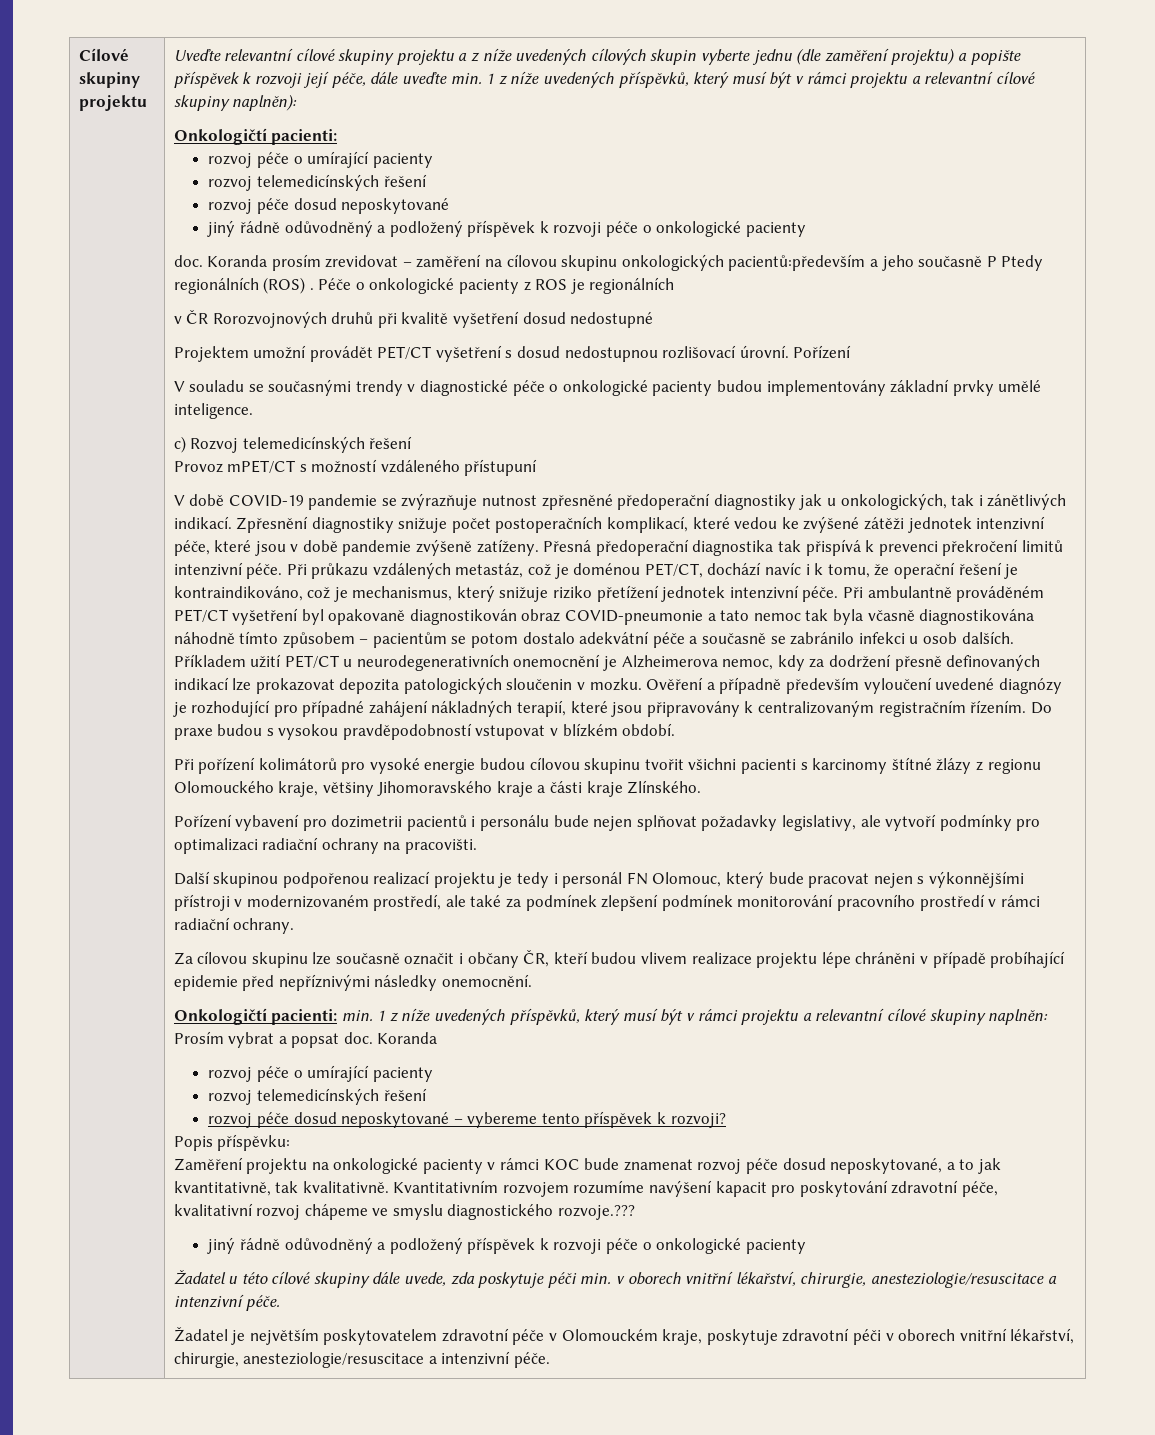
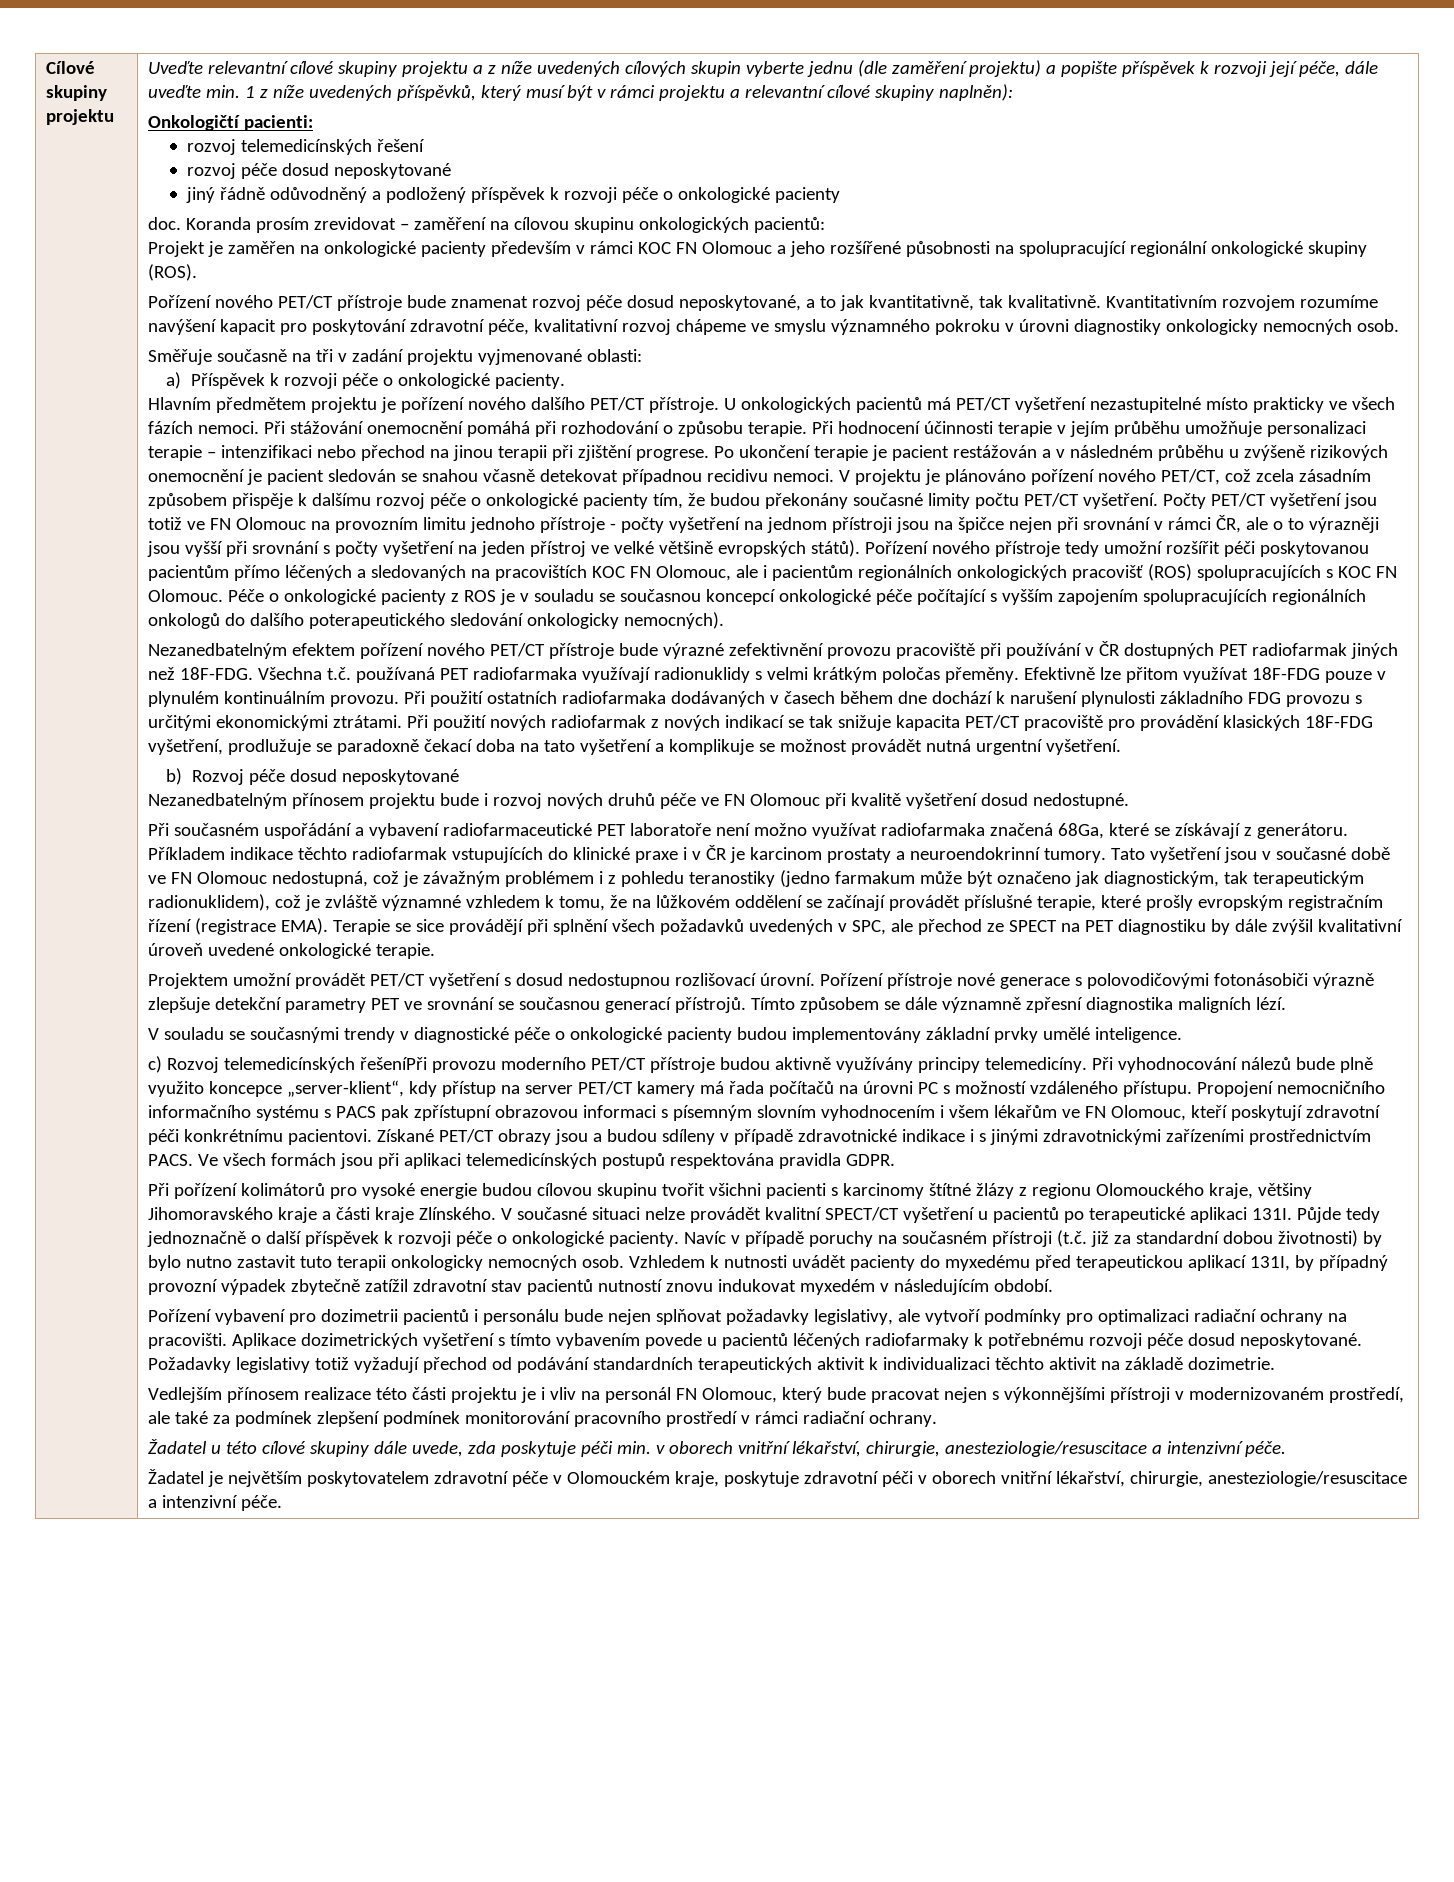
  Uveďte relevantní cílové skupiny projektu a z níže uvedených cílových skupin vyberte jednu (dle zaměření projektu) a popište příspěvek k rozvoji její péče, dále uveďte min. 1 z níže uvedených příspěvků, který musí být v rámci projektu a relevantní cílové skupiny naplněn):
  Onkologičtí pacienti:
- rozvoj péče o umírající pacienty
- Koranda prosím zrevidovat – zaměření na cílovou skupinu onkologických pacientů:především a jeho současně P Ptedy regionálních (ROS) .
+ Koranda prosím zrevidovat – zaměření na cílovou skupinu onkologických pacientů:
+ Projekt je zaměřen na onkologické pacienty především v rámci KOC FN Olomouc a jeho rozšířené působnosti na spolupracující regionální onkologické skupiny (ROS).
+ Pořízení nového PET/CT přístroje bude znamenat rozvoj péče dosud neposkytované, a to jak kvantitativně, tak kvalitativně. Kvantitativním rozvojem rozumíme navýšení kapacit pro poskytování zdravotní péče, kvalitativní rozvoj chápeme ve smyslu významného pokroku v úrovni diagnostiky onkologicky nemocných osob.
+ Směřuje současně na tři v zadání projektu vyjmenované oblasti:
+ a) Příspěvek k rozvoji péče o onkologické pacienty.
+ Hlavním předmětem projektu je pořízení nového dalšího PET/CT přístroje. U onkologických pacientů má PET/CT vyšetření nezastupitelné místo prakticky ve všech fázích nemoci. Při stážování onemocnění pomáhá při rozhodování o způsobu terapie. Při hodnocení účinnosti terapie v jejím průběhu umožňuje personalizaci terapie – intenzifikaci nebo přechod na jinou terapii při zjištění progrese. Po ukončení terapie je pacient restážován a v následném průběhu u zvýšeně rizikových onemocnění je pacient sledován se snahou včasně detekovat případnou recidivu nemoci. V projektu je plánováno pořízení nového PET/CT, což zcela zásadním způsobem přispěje k dalšímu rozvoj péče o onkologické pacienty tím, že budou překonány současné limity počtu PET/CT vyšetření. Počty PET/CT vyšetření jsou totiž ve FN Olomouc na provozním limitu jednoho přístroje - počty vyšetření na jednom přístroji jsou na špičce nejen při srovnání v rámci ČR, ale o to výrazněji jsou vyšší při srovnání s počty vyšetření na jeden přístroj ve velké většině evropských států). Pořízení nového přístroje tedy umožní rozšířit péči poskytovanou pacientům přímo léčených a sledovaných na pracovištích KOC FN Olomouc, ale i pacientům regionálních onkologických pracovišť (ROS) spolupracujících s KOC FN Olomouc.
- Péče o onkologické pacienty z ROS je regionálních
- v ČR Rorozvojnových druhů při kvalitě vyšetření dosud nedostupné
+ Péče o onkologické pacienty z ROS je v souladu se současnou koncepcí onkologické péče počítající s vyšším zapojením spolupracujících regionálních onkologů do dalšího poterapeutického sledování onkologicky nemocných).
+ Nezanedbatelným efektem pořízení nového PET/CT přístroje bude výrazné zefektivnění provozu pracoviště při používání v ČR dostupných PET radiofarmak jiných než 18F-FDG. Všechna t.č. používaná PET radiofarmaka využívají radionuklidy s velmi krátkým poločas přeměny. Efektivně lze přitom využívat 18F-FDG pouze v plynulém kontinuálním provozu. Při použití ostatních radiofarmaka dodávaných v časech během dne dochází k narušení plynulosti základního FDG provozu s určitými ekonomickými ztrátami. Při použití nových radiofarmak z nových indikací se tak snižuje kapacita PET/CT pracoviště pro provádění klasických 18F-FDG vyšetření, prodlužuje se paradoxně čekací doba na tato vyšetření a komplikuje se možnost provádět nutná urgentní vyšetření.
+ b) Rozvoj péče dosud neposkytované
+ Nezanedbatelným přínosem projektu bude i rozvoj nových druhů péče ve FN Olomouc při kvalitě vyšetření dosud nedostupné.
+ Při současném uspořádání a vybavení radiofarmaceutické PET laboratoře není možno využívat radiofarmaka značená 68Ga, které se získávají z generátoru. Příkladem indikace těchto radiofarmak vstupujících do klinické praxe i v ČR je karcinom prostaty a neuroendokrinní tumory. Tato vyšetření jsou v současné době ve FN Olomouc nedostupná, což je závažným problémem i z pohledu teranostiky (jedno farmakum může být označeno jak diagnostickým, tak terapeutickým radionuklidem), což je zvláště významné vzhledem k tomu, že na lůžkovém oddělení se začínají provádět příslušné terapie, které prošly evropským registračním řízení (registrace EMA). Terapie se sice provádějí při splnění všech požadavků uvedených v SPC, ale přechod ze SPECT na PET diagnostiku by dále zvýšil kvalitativní úroveň uvedené onkologické terapie.
- Projektem umožní provádět PET/CT vyšetření s dosud nedostupnou rozlišovací úrovní. Pořízení
+ Projektem umožní provádět PET/CT vyšetření s dosud nedostupnou rozlišovací úrovní. Pořízení přístroje nové generace s polovodičovými fotonásobiči výrazně zlepšuje detekční parametry PET ve srovnání se současnou generací přístrojů. Tímto způsobem se dále významně zpřesní diagnostika maligních lézí.
- c) Rozvoj telemedicínských řešení
- Provoz mPET/CT s možností vzdáleného přístupuní
- V době COVID-19 pandemie se zvýrazňuje nutnost zpřesněné předoperační diagnostiky jak u onkologických, tak i zánětlivých indikací. Zpřesnění diagnostiky snižuje počet postoperačních komplikací, které vedou ke zvýšené zátěži jednotek intenzivní péče, které jsou v době pandemie zvýšeně zatíženy. Přesná předoperační diagnostika tak přispívá k prevenci překročení limitů intenzivní péče. Při průkazu vzdálených metastáz, což je doménou PET/CT, dochází navíc i k tomu, že operační řešení je kontraindikováno, což je mechanismus, který snižuje riziko přetížení jednotek intenzivní péče. Při ambulantně prováděném PET/CT vyšetření byl opakovaně diagnostikován obraz COVID-pneumonie a tato nemoc tak byla včasně diagnostikována náhodně tímto způsobem – pacientům se potom dostalo adekvátní péče a současně se zabránilo infekci u osob dalších. Příkladem užití PET/CT u neurodegenerativních onemocnění je Alzheimerova nemoc, kdy za dodržení přesně definovaných indikací lze prokazovat depozita patologických sloučenin v mozku. Ověření a případně především vyloučení uvedené diagnózy je rozhodující pro případné zahájení nákladných terapií, které jsou připravovány k centralizovaným registračním řízením. Do praxe budou s vysokou pravděpodobností vstupovat v blízkém období.
+ c) Rozvoj telemedicínských řešeníPři provozu moderního PET/CT přístroje budou aktivně využívány principy telemedicíny. Při vyhodnocování nálezů bude plně využito koncepce „server-klient“, kdy přístup na server PET/CT kamery má řada počítačů na úrovni PC s možností vzdáleného přístupu. Propojení nemocničního informačního systému s PACS pak zpřístupní obrazovou informaci s písemným slovním vyhodnocením i všem lékařům ve FN Olomouc, kteří poskytují zdravotní péči konkrétnímu pacientovi. Získané PET/CT obrazy jsou a budou sdíleny v případě zdravotnické indikace i s jinými zdravotnickými zařízeními prostřednictvím PACS. Ve všech formách jsou při aplikaci telemedicínských postupů respektována pravidla GDPR.
+ V současné situaci nelze provádět kvalitní SPECT/CT vyšetření u pacientů po terapeutické aplikaci 131I. Půjde tedy jednoznačně o další příspěvek k rozvoji péče o onkologické pacienty. Navíc v případě poruchy na současném přístroji (t.č. již za standardní dobou životnosti) by bylo nutno zastavit tuto terapii onkologicky nemocných osob. Vzhledem k nutnosti uvádět pacienty do myxedému před terapeutickou aplikací 131I, by případný provozní výpadek zbytečně zatížil zdravotní stav pacientů nutností znovu indukovat myxedém v následujícím období.
- Pořízení vybavení pro dozimetrii pacientů i personálu bude nejen splňovat požadavky legislativy, ale vytvoří podmínky pro optimalizaci radiační ochrany na pracovišti.
- Další skupinou podpořenou realizací projektu je tedy i personál FN Olomouc, který bude pracovat nejen s výkonnějšími přístroji v modernizovaném prostředí, ale také za podmínek zlepšení podmínek monitorování pracovního prostředí v rámci radiační ochrany.
+ Pořízení vybavení pro dozimetrii pacientů i personálu bude nejen splňovat požadavky legislativy, ale vytvoří podmínky pro optimalizaci radiační ochrany na pracovišti. Aplikace dozimetrických vyšetření s tímto vybavením povede u pacientů léčených radiofarmaky k potřebnému rozvoji péče dosud neposkytované. Požadavky legislativy totiž vyžadují přechod od podávání standardních terapeutických aktivit k individualizaci těchto aktivit na základě dozimetrie.
+ Vedlejším přínosem realizace této části projektu je i vliv na personál FN Olomouc, který bude pracovat nejen s výkonnějšími přístroji v modernizovaném prostředí, ale také za podmínek zlepšení podmínek monitorování pracovního prostředí v rámci radiační ochrany.
- Za cílovou skupinu lze současně označit i občany ČR, kteří budou vlivem realizace projektu lépe chráněni v případě probíhající epidemie před nepříznivými následky onemocnění.
- Onkologičtí pacienti: min. 1 z níže uvedených příspěvků, který musí být v rámci projektu a relevantní cílové skupiny naplněn: Prosím vybrat a popsat doc. Koranda
- rozvoj péče o umírající pacienty
- rozvoj telemedicínských řešení
- rozvoj péče dosud neposkytované – vybereme tento příspěvek k rozvoji?
- Popis příspěvku:
- Zaměření projektu na onkologické pacienty v rámci KOC bude znamenat rozvoj péče dosud neposkytované, a to jak kvantitativně, tak kvalitativně. Kvantitativním rozvojem rozumíme navýšení kapacit pro poskytování zdravotní péče, kvalitativní rozvoj chápeme ve smyslu diagnostického rozvoje.???
- jiný řádně odůvodněný a podložený příspěvek k rozvoji péče o onkologické pacienty

